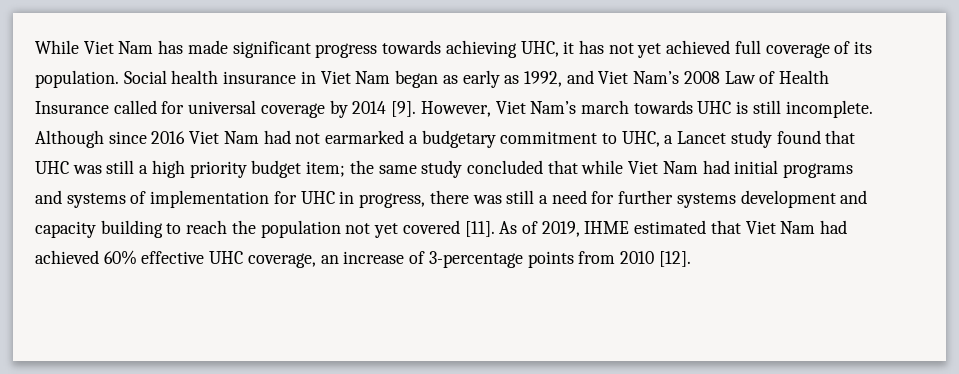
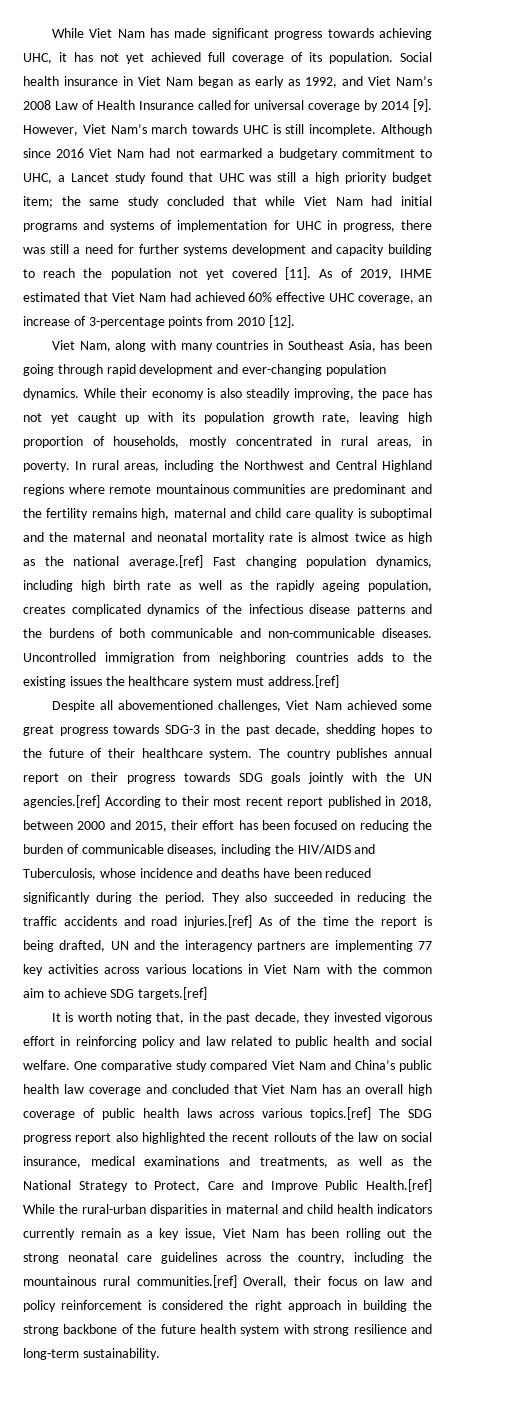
+ Viet Nam, along with many countries in Southeast Asia, has been going through rapid development and ever-changing population dynamics. While their economy is also steadily improving, the pace has not yet caught up with its population growth rate, leaving high proportion of households, mostly concentrated in rural areas, in poverty. In rural areas, including the Northwest and Central Highland regions where remote mountainous communities are predominant and the fertility remains high, maternal and child care quality is suboptimal and the maternal and neonatal mortality rate is almost twice as high as the national average.[ref] Fast changing population dynamics, including high birth rate as well as the rapidly ageing population, creates complicated dynamics of the infectious disease patterns and the burdens of both communicable and non-communicable diseases. Uncontrolled immigration from neighboring countries adds to the existing issues the healthcare system must address.[ref]
+ Despite all abovementioned challenges, Viet Nam achieved some great progress towards SDG-3 in the past decade, shedding hopes to the future of their healthcare system. The country publishes annual report on their progress towards SDG goals jointly with the UN agencies.[ref] According to their most recent report published in 2018, between 2000 and 2015, their effort has been focused on reducing the burden of communicable diseases, including the HIV/AIDS and Tuberculosis, whose incidence and deaths have been reduced significantly during the period. They also succeeded in reducing the traffic accidents and road injuries.[ref] As of the time the report is being drafted, UN and the interagency partners are implementing 77 key activities across various locations in Viet Nam with the common aim to achieve SDG targets.[ref]
+ It is worth noting that, in the past decade, they invested vigorous effort in reinforcing policy and law related to public health and social welfare. One comparative study compared Viet Nam and China’s public health law coverage and concluded that Viet Nam has an overall high coverage of public health laws across various topics.[ref] The SDG progress report also highlighted the recent rollouts of the law on social insurance, medical examinations and treatments, as well as the National Strategy to Protect, Care and Improve Public Health.[ref] While the rural-urban disparities in maternal and child health indicators currently remain as a key issue, Viet Nam has been rolling out the strong neonatal care guidelines across the country, including the mountainous rural communities.[ref] Overall, their focus on law and policy reinforcement is considered the right approach in building the strong backbone of the future health system with strong resilience and long-term sustainability.

